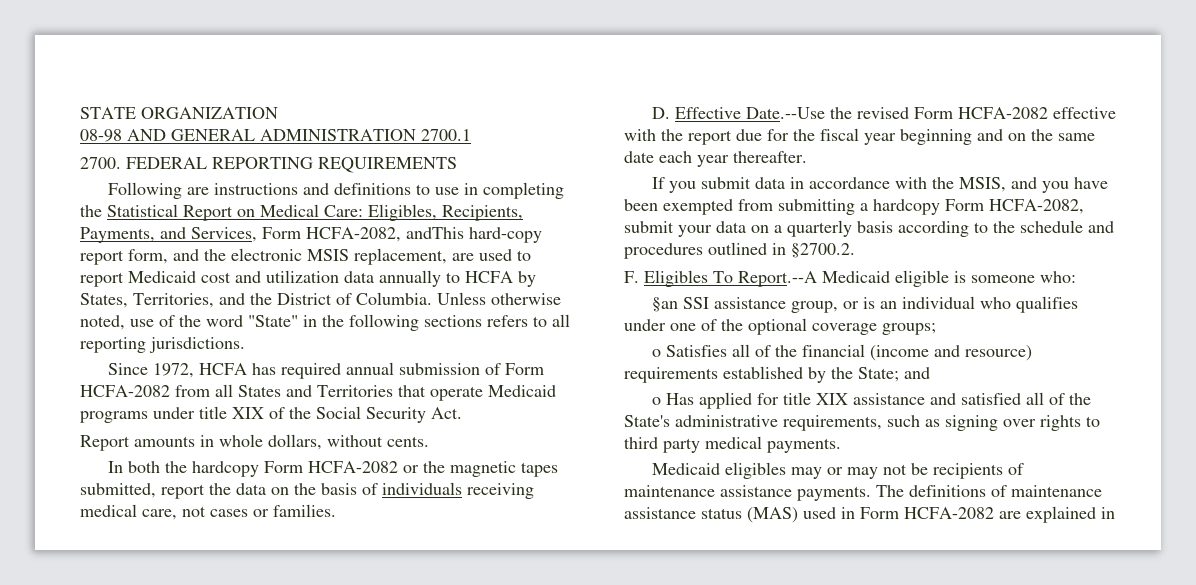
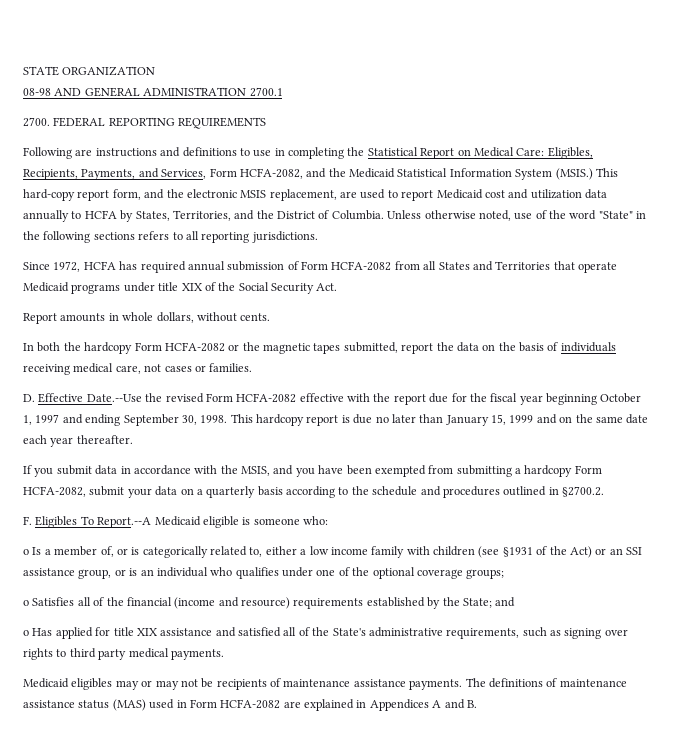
- Following are instructions and definitions to use in completing the Statistical Report on Medical Care: Eligibles, Recipients, Payments, and Services, Form HCFA-2082, andThis hard-copy report form, and the electronic MSIS replacement, are used to report Medicaid cost and utilization data annually to HCFA by States, Territories, and the District of Columbia.
+ Following are instructions and definitions to use in completing the Statistical Report on Medical Care: Eligibles, Recipients, Payments, and Services, Form HCFA-2082, and the Medicaid Statistical Information System (MSIS.) This hard-copy report form, and the electronic MSIS replacement, are used to report Medicaid cost and utilization data annually to HCFA by States, Territories, and the District of Columbia.
- D. Effective Date.--Use the revised Form HCFA-2082 effective with the report due for the fiscal year beginning and on the same date each year thereafter.
+ D. Effective Date.--Use the revised Form HCFA-2082 effective with the report due for the fiscal year beginning October 1, 1997 and ending September 30, 1998. This hardcopy report is due no later than January 15, 1999 and on the same date each year thereafter.
- §an SSI assistance group, or is an individual who qualifies under one of the optional coverage groups;
+ o Is a member of, or is categorically related to, either a low income family with children (see §1931 of the Act) or an SSI assistance group, or is an individual who qualifies under one of the optional coverage groups;
- The definitions of maintenance assistance status (MAS) used in Form HCFA-2082 are explained in
+ The definitions of maintenance assistance status (MAS) used in Form HCFA-2082 are explained in Appendices A and B.

